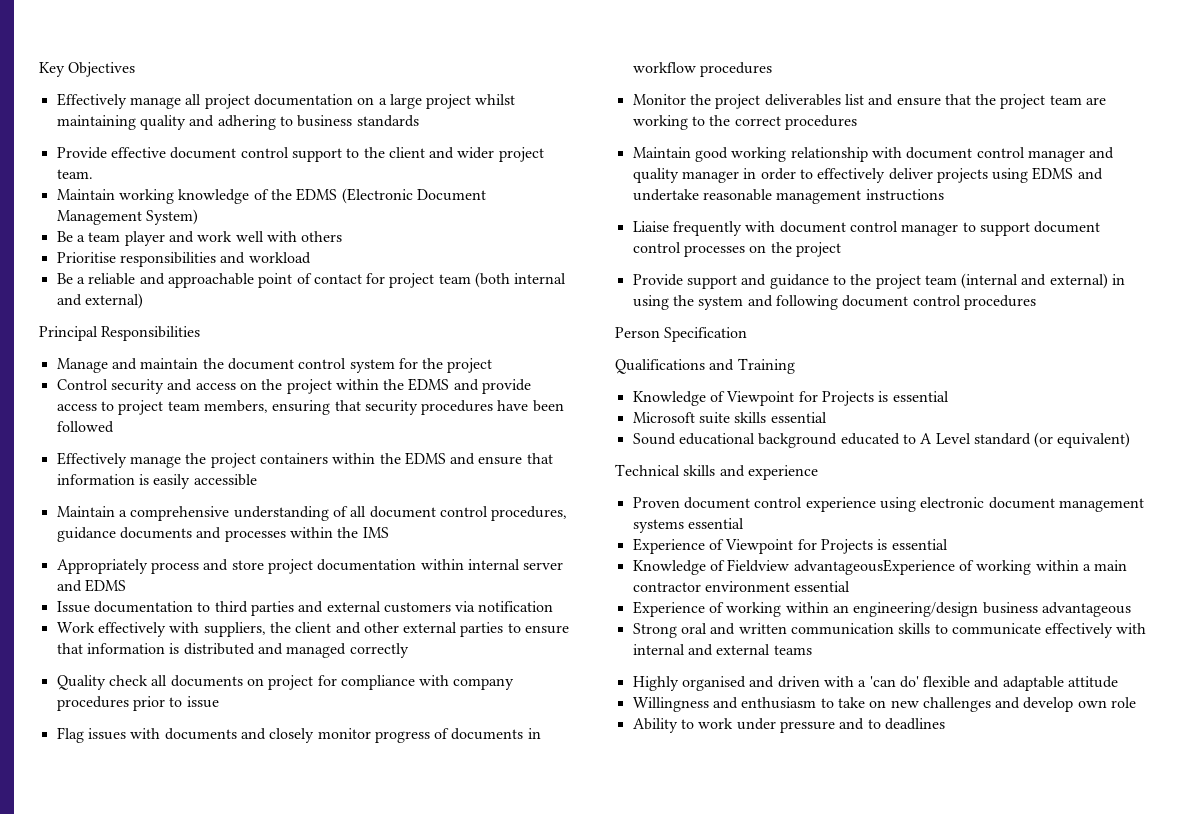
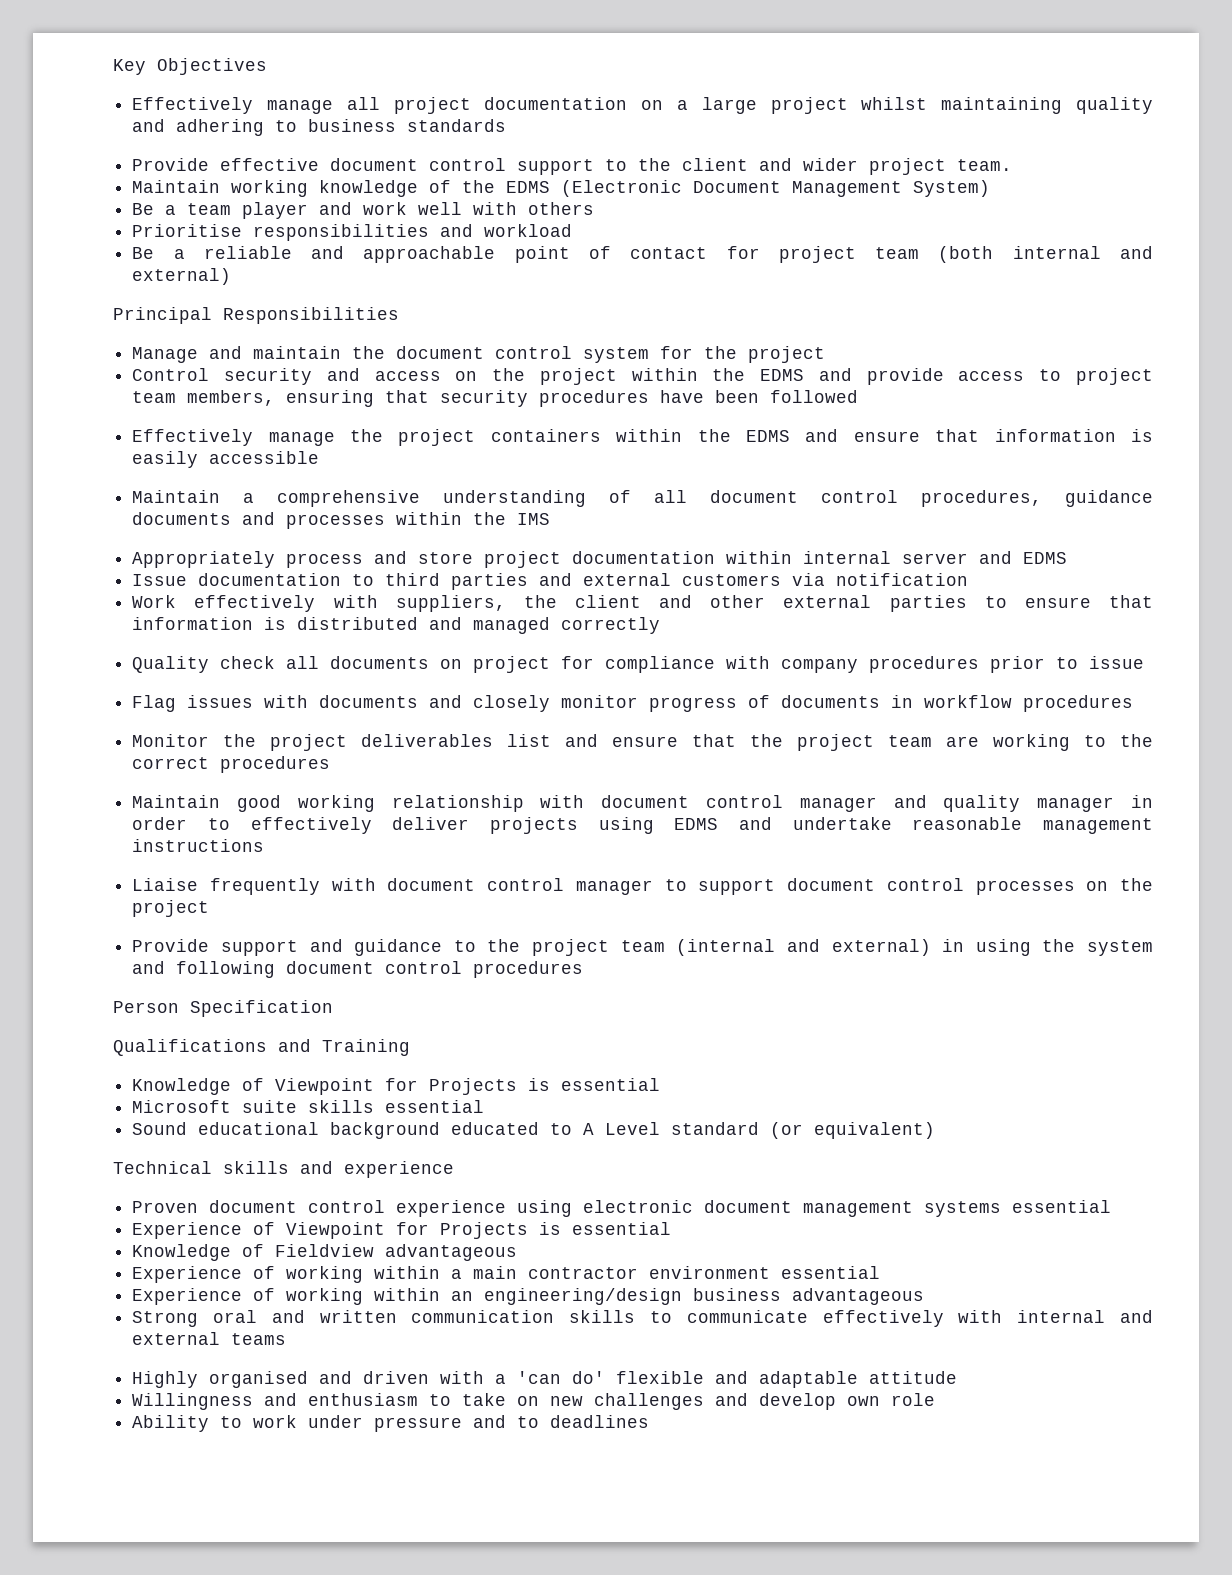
- Knowledge of Fieldview advantageousExperience of working within a main contractor environment essential
+ Knowledge of Fieldview advantageous
+ Experience of working within a main contractor environment essential

